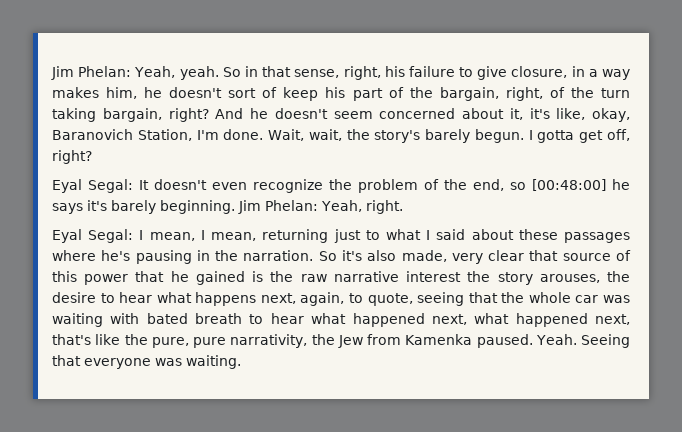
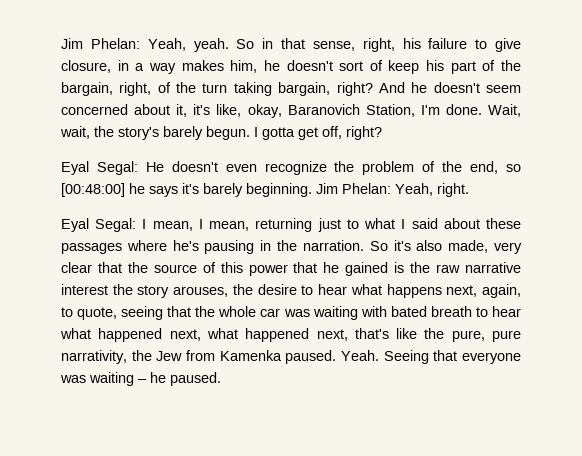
- Eyal Segal: It doesn't even recognize the problem of the end, so [00:48:00] he says it's barely beginning.
+ Eyal Segal: He doesn't even recognize the problem of the end, so [00:48:00] he says it's barely beginning.
- So it's also made, very clear that source of this power that he gained is the raw narrative interest the story arouses, the desire to hear what happens next, again, to quote, seeing that the whole car was waiting with bated breath to hear what happened next, what happened next, that's like the pure, pure narrativity, the Jew from Kamenka paused.
+ So it's also made, very clear that the source of this power that he gained is the raw narrative interest the story arouses, the desire to hear what happens next, again, to quote, seeing that the whole car was waiting with bated breath to hear what happened next, what happened next, that's like the pure, pure narrativity, the Jew from Kamenka paused.
- Seeing that everyone was waiting.
+ Seeing that everyone was waiting – he paused.

